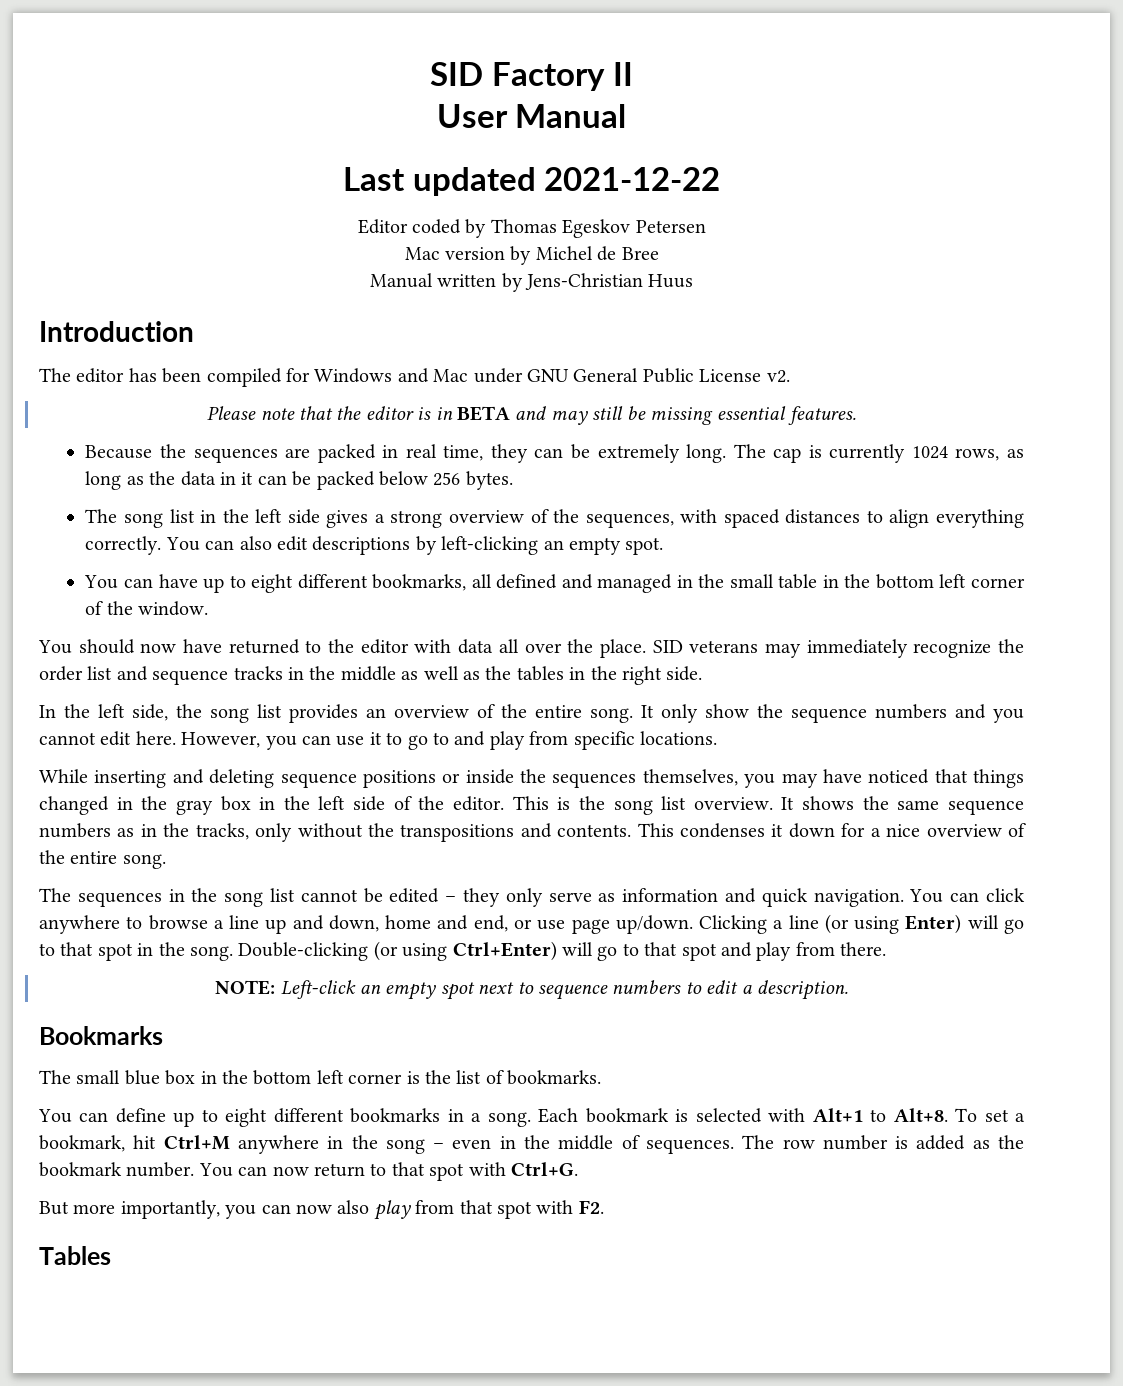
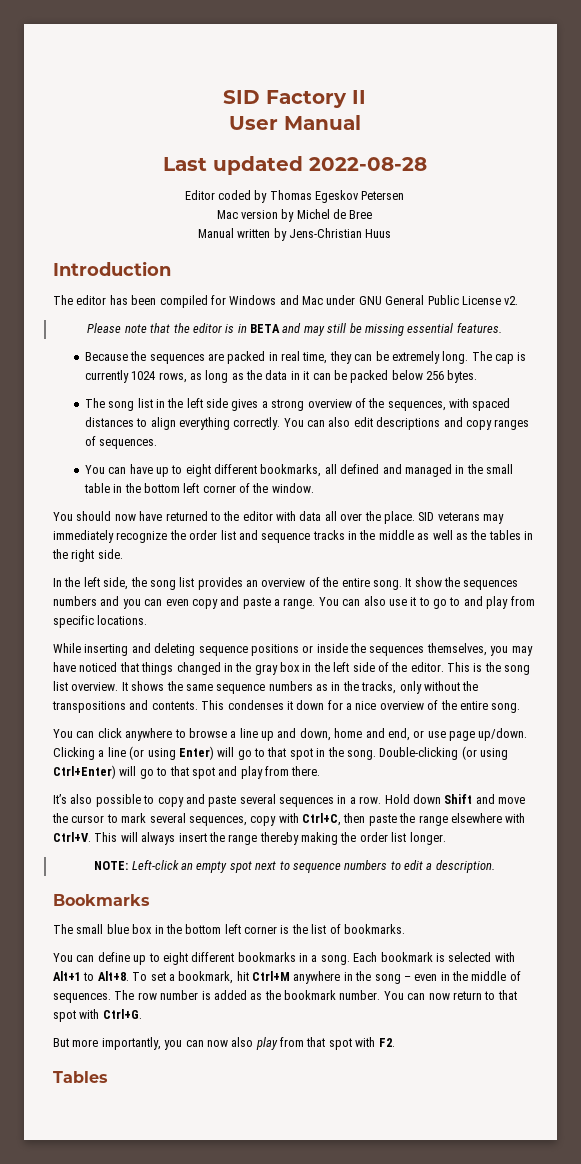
- Last updated 2021-12-22
+ Last updated 2022-08-28
- You can also edit descriptions by left-clicking an empty spot.
+ You can also edit descriptions and copy ranges of sequences.
- It only show the sequence numbers and you cannot edit here. However, you can use it to go to and play from specific locations.
+ It show the sequences numbers and you can even copy and paste a range. You can also use it to go to and play from specific locations.
- The sequences in the song list cannot be edited – they only serve as information and quick navigation.
+ It’s also possible to copy and paste several sequences in a row. Hold down Shift and move the cursor to mark several sequences, copy with Ctrl+C, then paste the range elsewhere with Ctrl+V. This will always insert the range thereby making the order list longer.

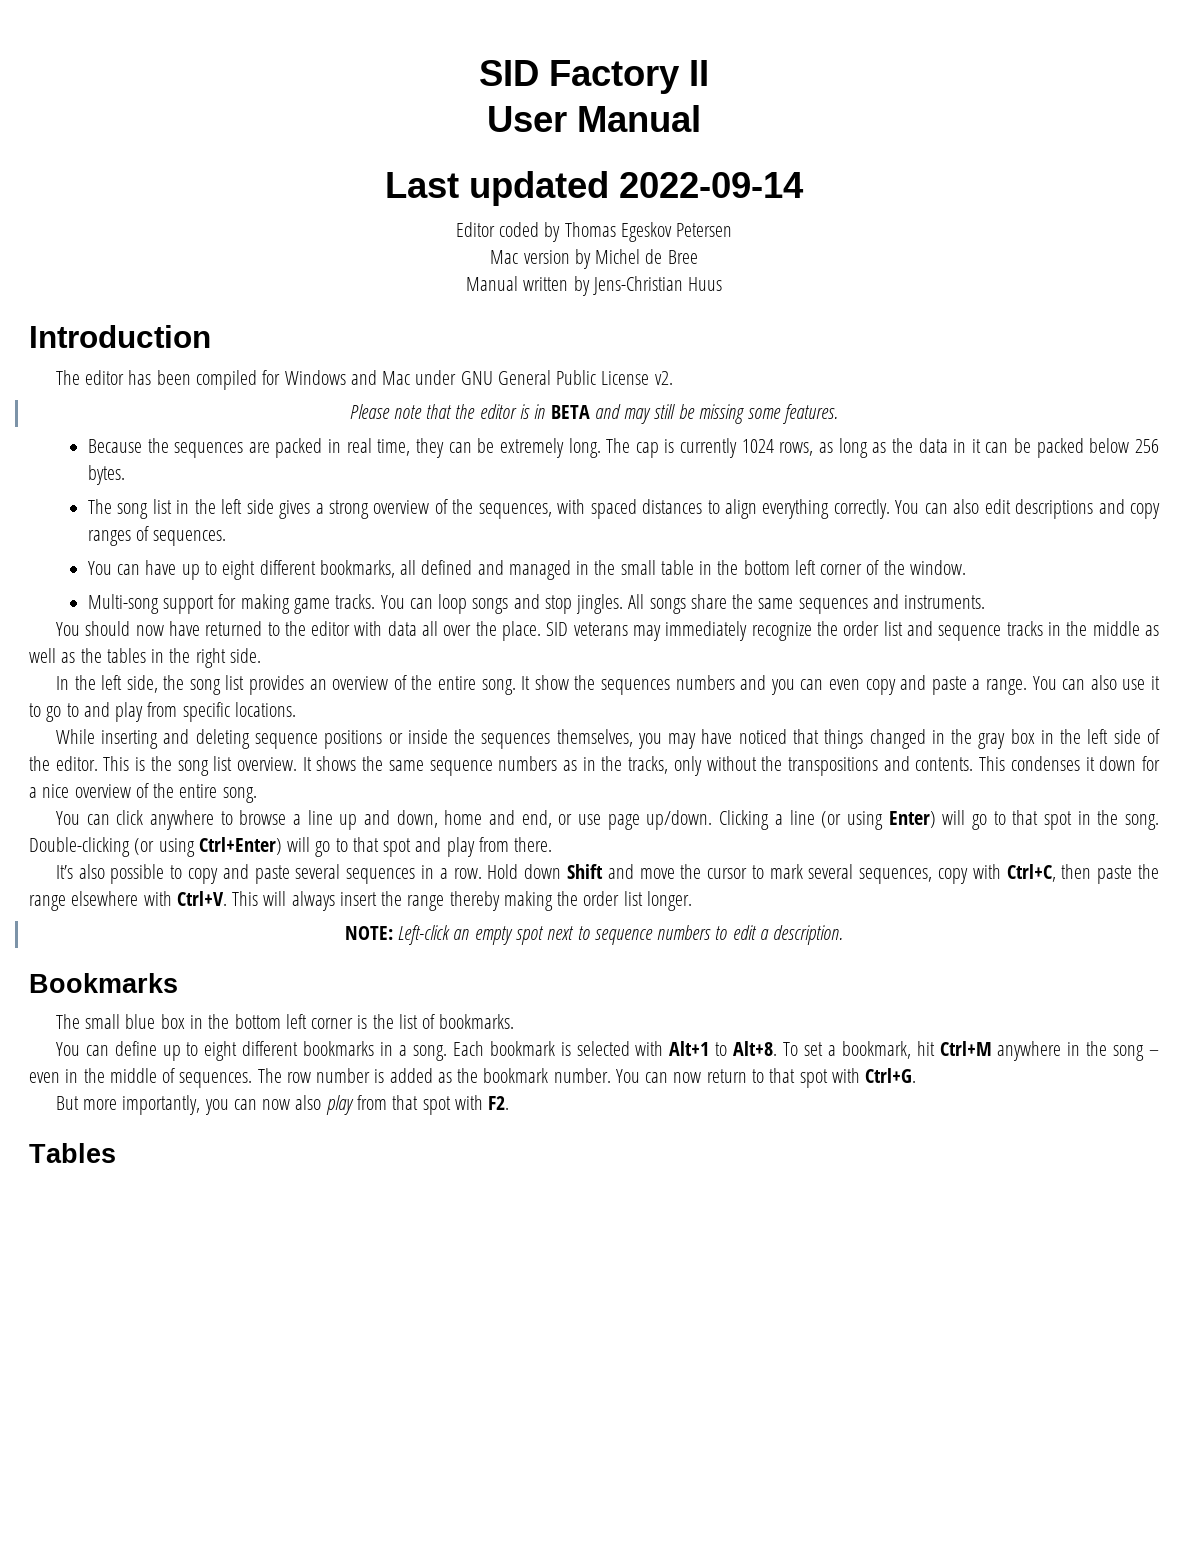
- Last updated 2022-08-28
+ Last updated 2022-09-14
- Please note that the editor is in BETA and may still be missing essential features.
+ Please note that the editor is in BETA and may still be missing some features.
+ Multi-song support for making game tracks. You can loop songs and stop jingles. All songs share the same sequences and instruments.

